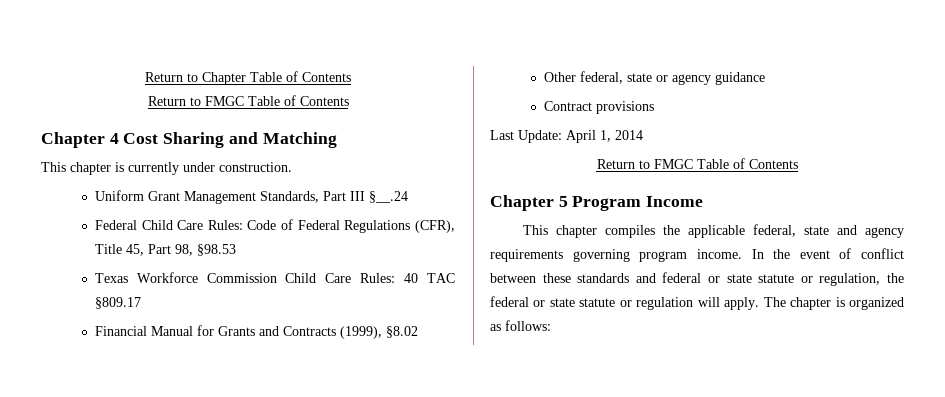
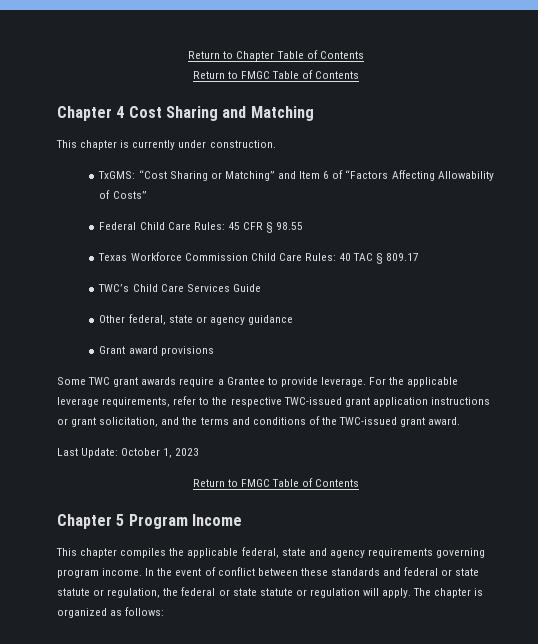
- Uniform Grant Management Standards, Part III §__.24
- Federal Child Care Rules: Code of Federal Regulations (CFR), Title 45, Part 98, §98.53
+ TxGMS: “Cost Sharing or Matching” and Item 6 of “Factors Affecting Allowability of Costs”
+ Federal Child Care Rules: 45 CFR § 98.55
- Texas Workforce Commission Child Care Rules: 40 TAC §809.17
- Financial Manual for Grants and Contracts (1999), §8.02
+ Texas Workforce Commission Child Care Rules: 40 TAC § 809.17
+ TWC’s Child Care Services Guide
- Contract provisions
+ Grant award provisions
+ Some TWC grant awards require a Grantee to provide leverage. For the applicable leverage requirements, refer to the respective TWC-issued grant application instructions or grant solicitation, and the terms and conditions of the TWC-issued grant award.
- Last Update: April 1, 2014
+ Last Update: October 1, 2023

